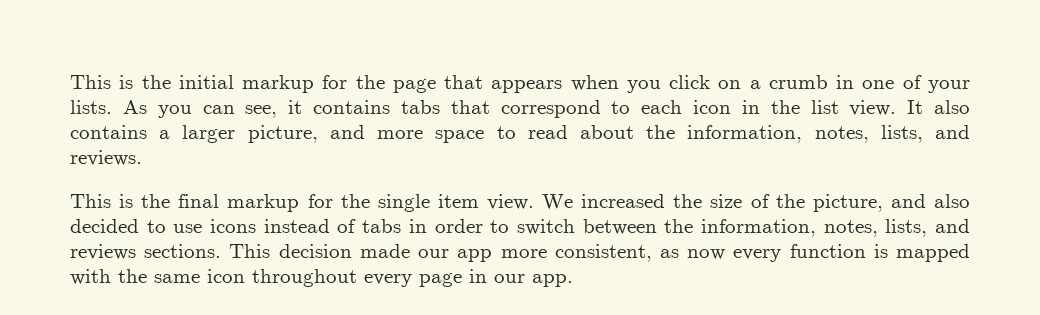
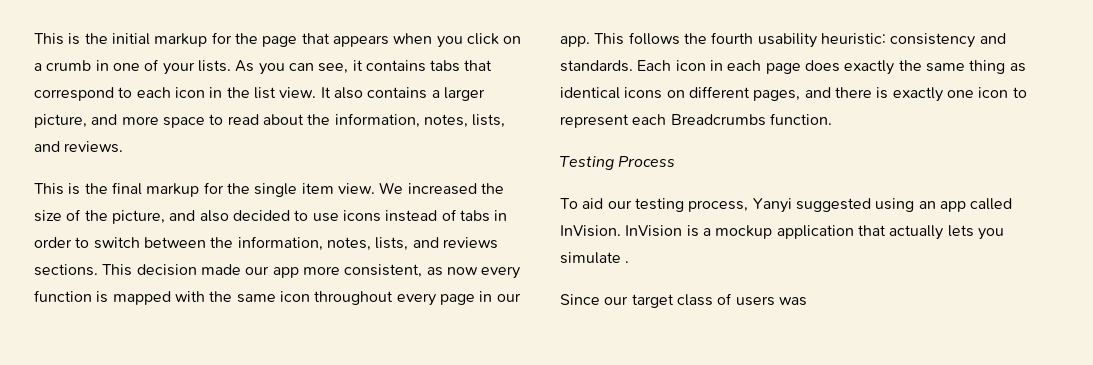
+ This follows the fourth usability heuristic: consistency and standards. Each icon in each page does exactly the same thing as identical icons on different pages, and there is exactly one icon to represent each Breadcrumbs function.
+ Testing Process
+ To aid our testing process, Yanyi suggested using an app called InVision. InVision is a mockup application that actually lets you simulate .
+ Since our target class of users was

